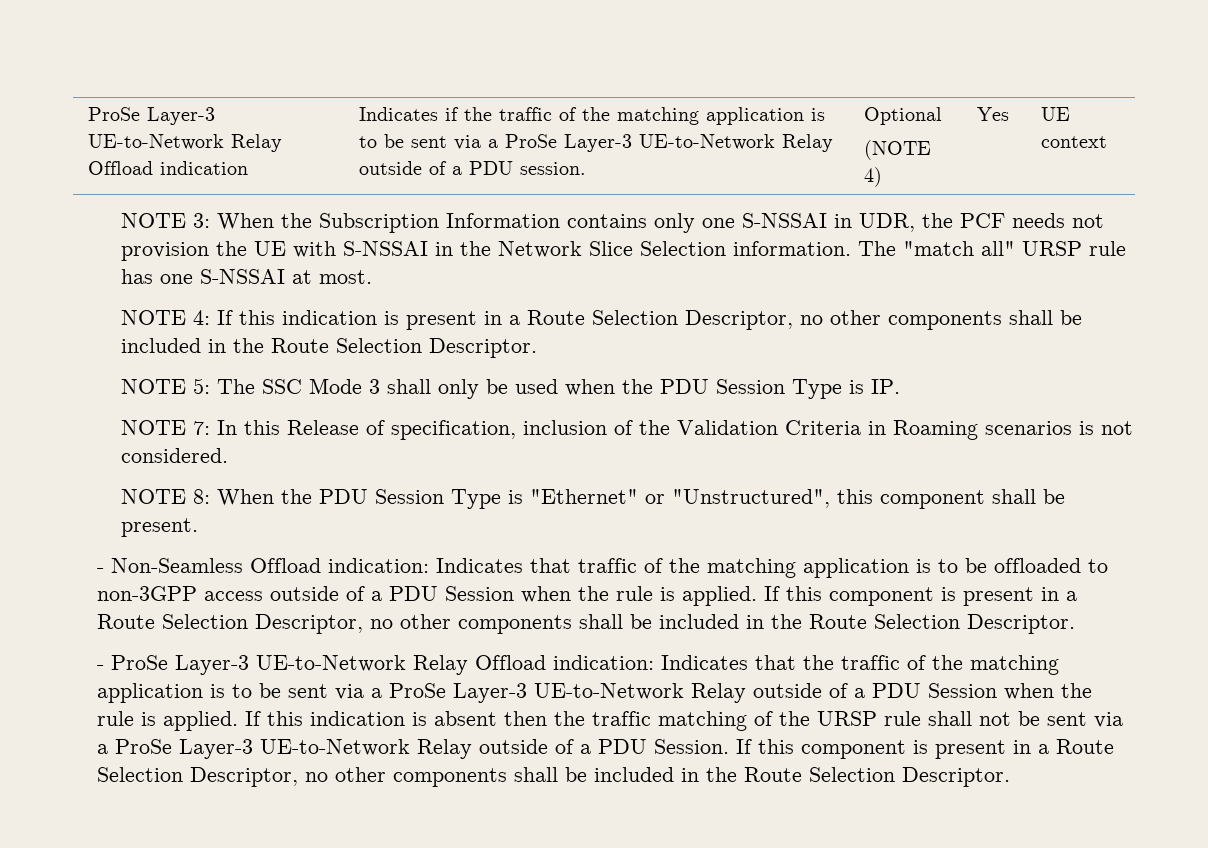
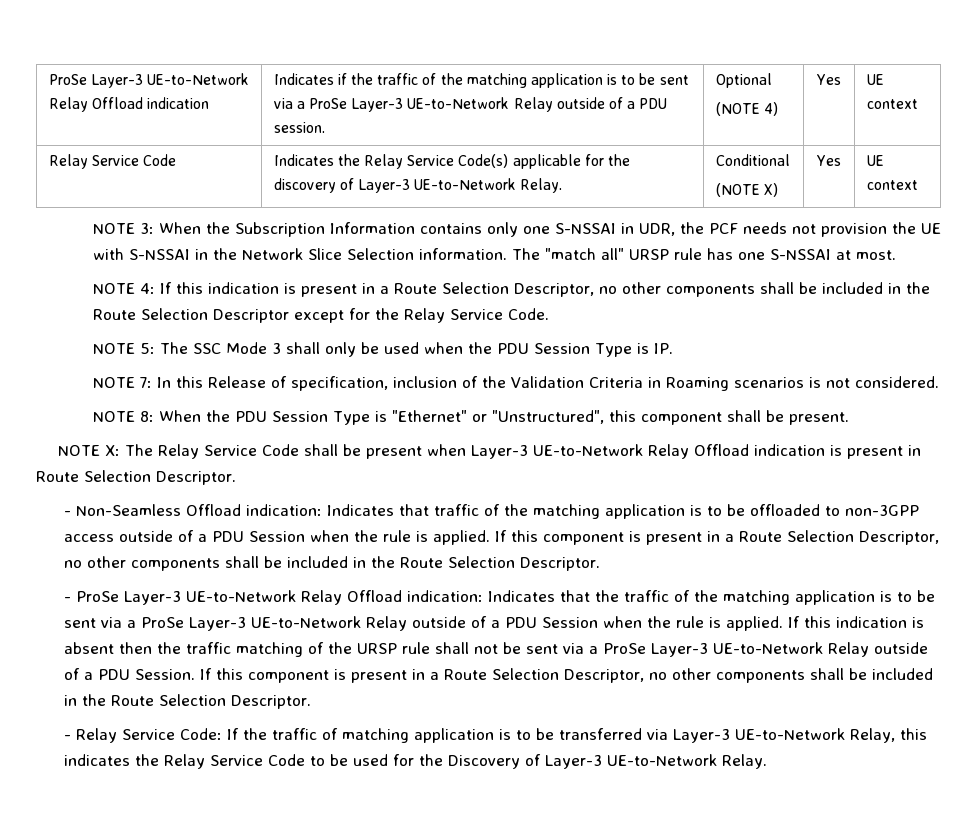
+ Relay Service Code | Indicates the Relay Service Code(s) applicable for the discovery of Layer-3 UE-to-Network Relay. | Conditional
+ (NOTE X) | Yes | UE context
- NOTE 4: If this indication is present in a Route Selection Descriptor, no other components shall be included in the Route Selection Descriptor.
+ NOTE 4: If this indication is present in a Route Selection Descriptor, no other components shall be included in the Route Selection Descriptor except for the Relay Service Code.
+ NOTE X: The Relay Service Code shall be present when Layer-3 UE-to-Network Relay Offload indication is present in Route Selection Descriptor.
+ - Relay Service Code: If the traffic of matching application is to be transferred via Layer-3 UE-to-Network Relay, this indicates the Relay Service Code to be used for the Discovery of Layer-3 UE-to-Network Relay.

